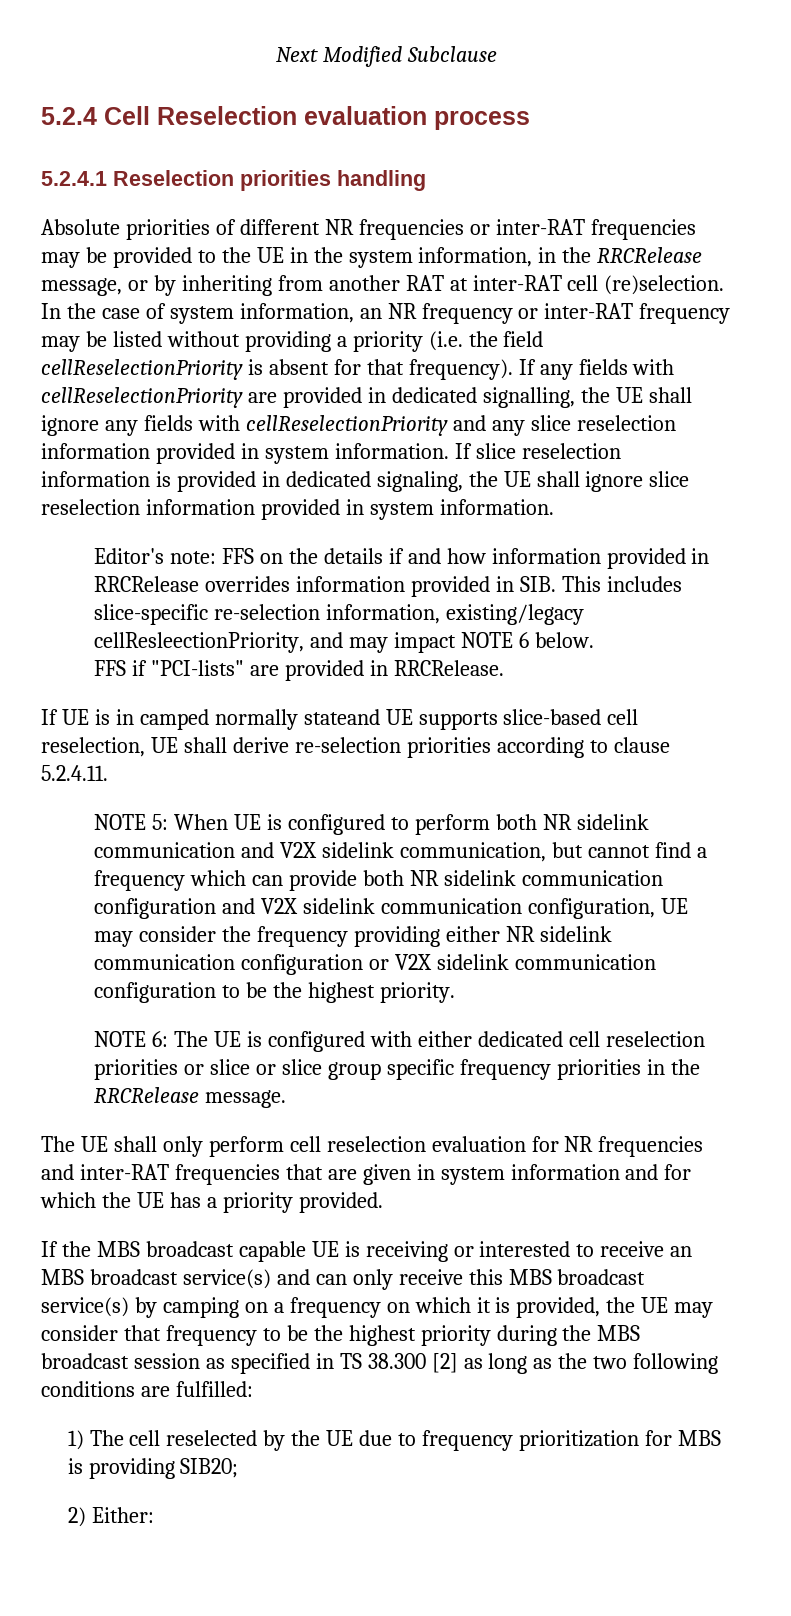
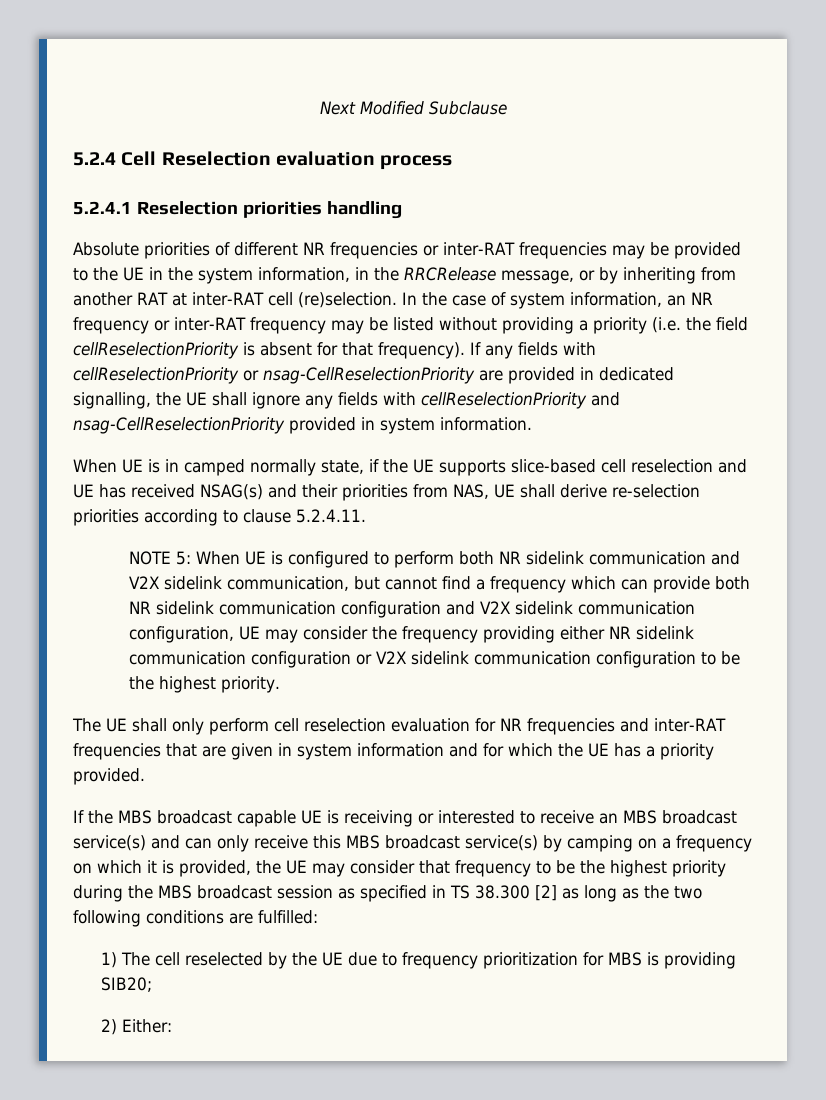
- If any fields with cellReselectionPriority are provided in dedicated signalling, the UE shall ignore any fields with cellReselectionPriority and any slice reselection information provided in system information. If slice reselection information is provided in dedicated signaling, the UE shall ignore slice reselection information provided in system information.
- Editor's note: FFS on the details if and how information provided in RRCRelease overrides information provided in SIB. This includes slice-specific re-selection information, existing/legacy cellResleectionPriority, and may impact NOTE 6 below.
- FFS if "PCI-lists" are provided in RRCRelease.
- If UE is in camped normally stateand UE supports slice-based cell reselection, UE shall derive re-selection priorities according to clause 5.2.4.11.
+ If any fields with cellReselectionPriority or nsag-CellReselectionPriority are provided in dedicated signalling, the UE shall ignore any fields with cellReselectionPriority and nsag-CellReselectionPriority provided in system information.
+ When UE is in camped normally state, if the UE supports slice-based cell reselection and UE has received NSAG(s) and their priorities from NAS, UE shall derive re-selection priorities according to clause 5.2.4.11.
- NOTE 6: The UE is configured with either dedicated cell reselection priorities or slice or slice group specific frequency priorities in the RRCRelease message.

